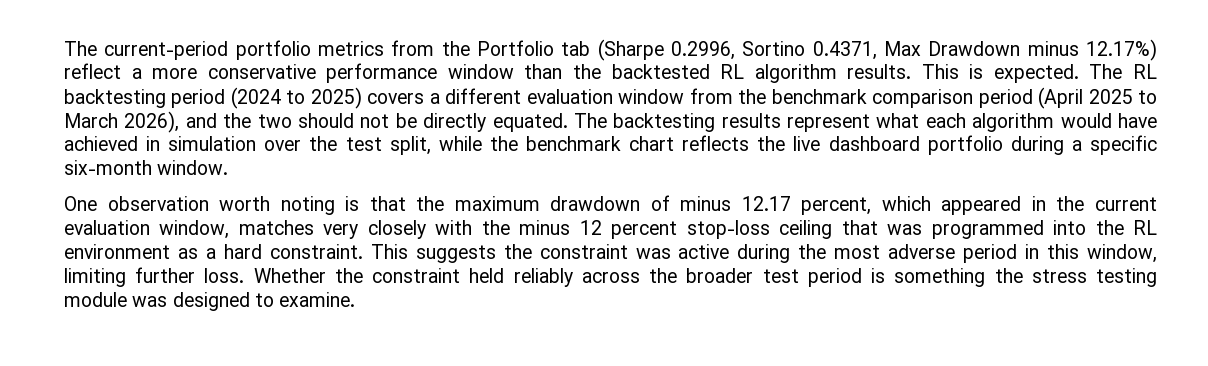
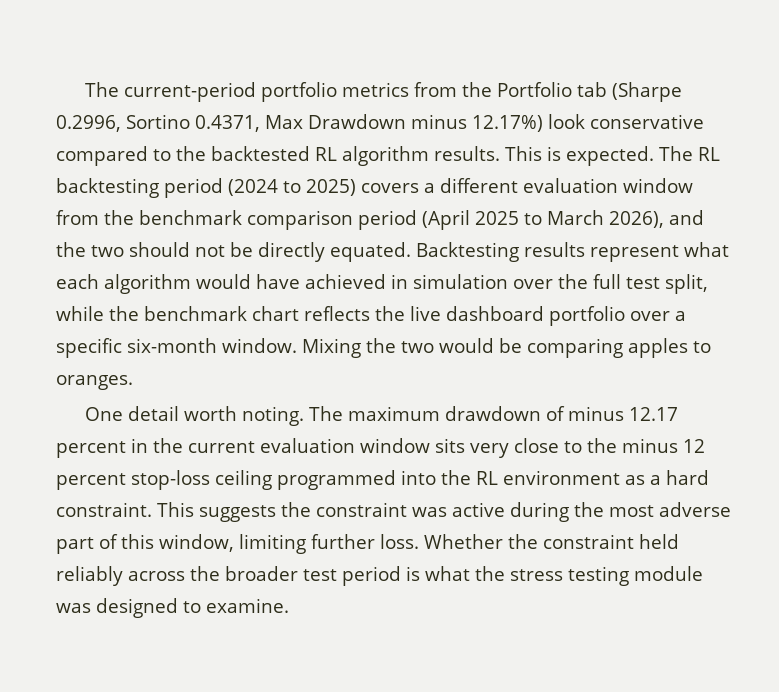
- The current-period portfolio metrics from the Portfolio tab (Sharpe 0.2996, Sortino 0.4371, Max Drawdown minus 12.17%) reflect a more conservative performance window than the backtested RL algorithm results.
+ The current-period portfolio metrics from the Portfolio tab (Sharpe 0.2996, Sortino 0.4371, Max Drawdown minus 12.17%) look conservative compared to the backtested RL algorithm results.
- The backtesting results represent what each algorithm would have achieved in simulation over the test split, while the benchmark chart reflects the live dashboard portfolio during a specific six-month window.
- One observation worth noting is that the maximum drawdown of minus 12.17 percent, which appeared in the current evaluation window, matches very closely with the minus 12 percent stop-loss ceiling that was programmed into the RL environment as a hard constraint.
+ Backtesting results represent what each algorithm would have achieved in simulation over the full test split, while the benchmark chart reflects the live dashboard portfolio over a specific six-month window. Mixing the two would be comparing apples to oranges.
+ One detail worth noting. The maximum drawdown of minus 12.17 percent in the current evaluation window sits very close to the minus 12 percent stop-loss ceiling programmed into the RL environment as a hard constraint.
- This suggests the constraint was active during the most adverse period in this window, limiting further loss.
+ This suggests the constraint was active during the most adverse part of this window, limiting further loss.
- Whether the constraint held reliably across the broader test period is something the stress testing module was designed to examine.
+ Whether the constraint held reliably across the broader test period is what the stress testing module was designed to examine.

